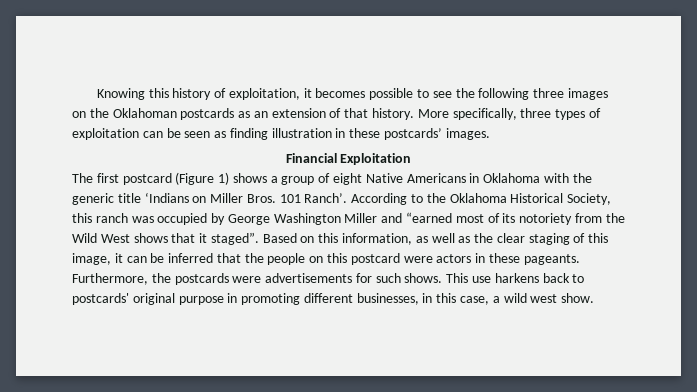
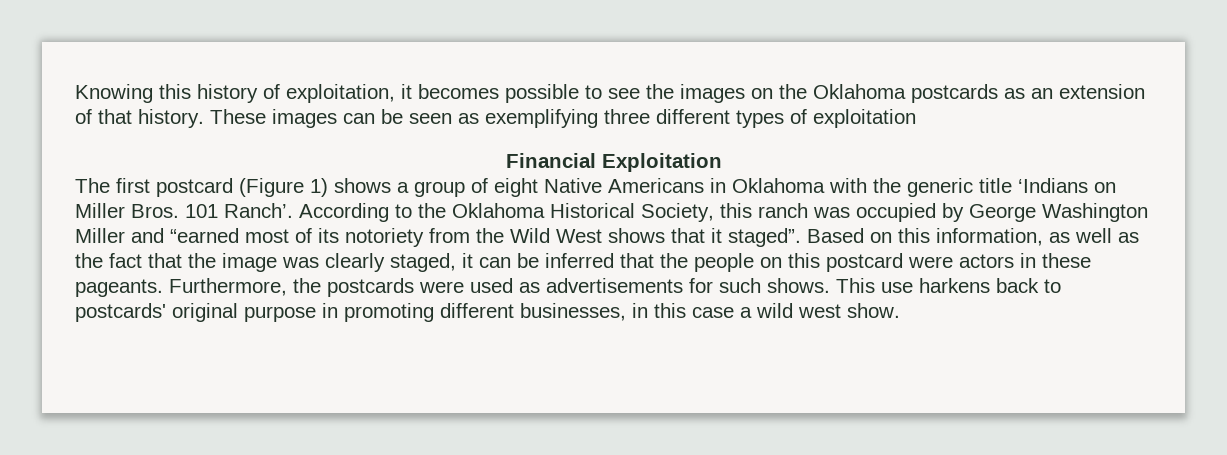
- Knowing this history of exploitation, it becomes possible to see the following three images on the Oklahoman postcards as an extension of that history.
+ Knowing this history of exploitation, it becomes possible to see the images on the Oklahoma postcards as an extension of that history.
- More specifically, three types of exploitation can be seen as finding illustration in these postcards’ images.
+ These images can be seen as exemplifying three different types of exploitation
- Based on this information, as well as the clear staging of this image, it can be inferred that the people on this postcard were actors in these pageants.
+ Based on this information, as well as the fact that the image was clearly staged, it can be inferred that the people on this postcard were actors in these pageants.
- Furthermore, the postcards were advertisements for such shows.
+ Furthermore, the postcards were used as advertisements for such shows.
- This use harkens back to postcards' original purpose in promoting different businesses, in this case, a wild west show.
+ This use harkens back to postcards' original purpose in promoting different businesses, in this case a wild west show.

